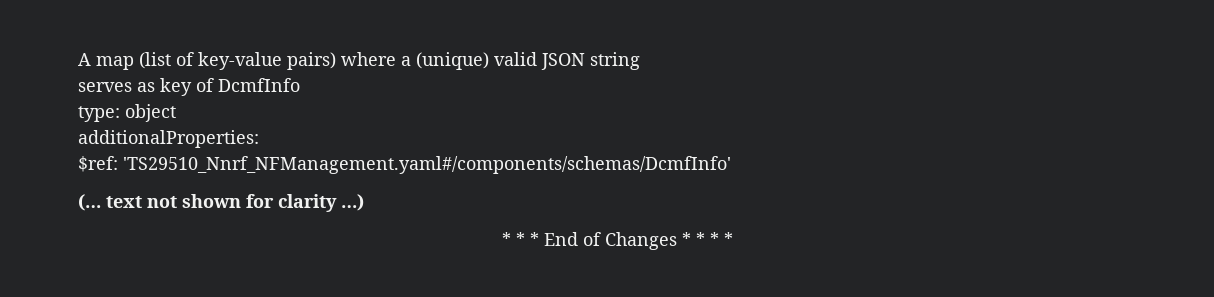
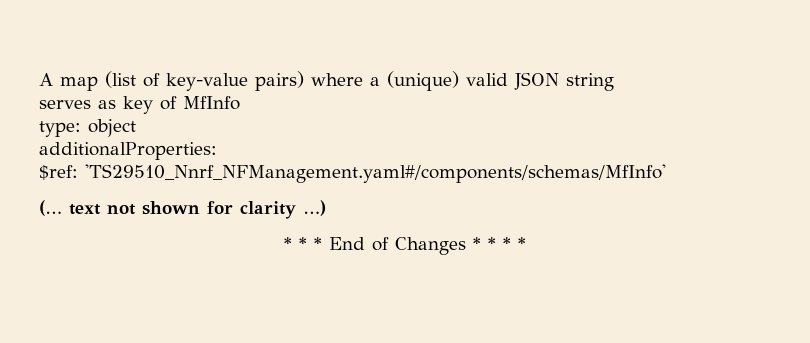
- serves as key of DcmfInfo
+ serves as key of MfInfo
- $ref: 'TS29510_Nnrf_NFManagement.yaml#/components/schemas/DcmfInfo'
+ $ref: 'TS29510_Nnrf_NFManagement.yaml#/components/schemas/MfInfo'

